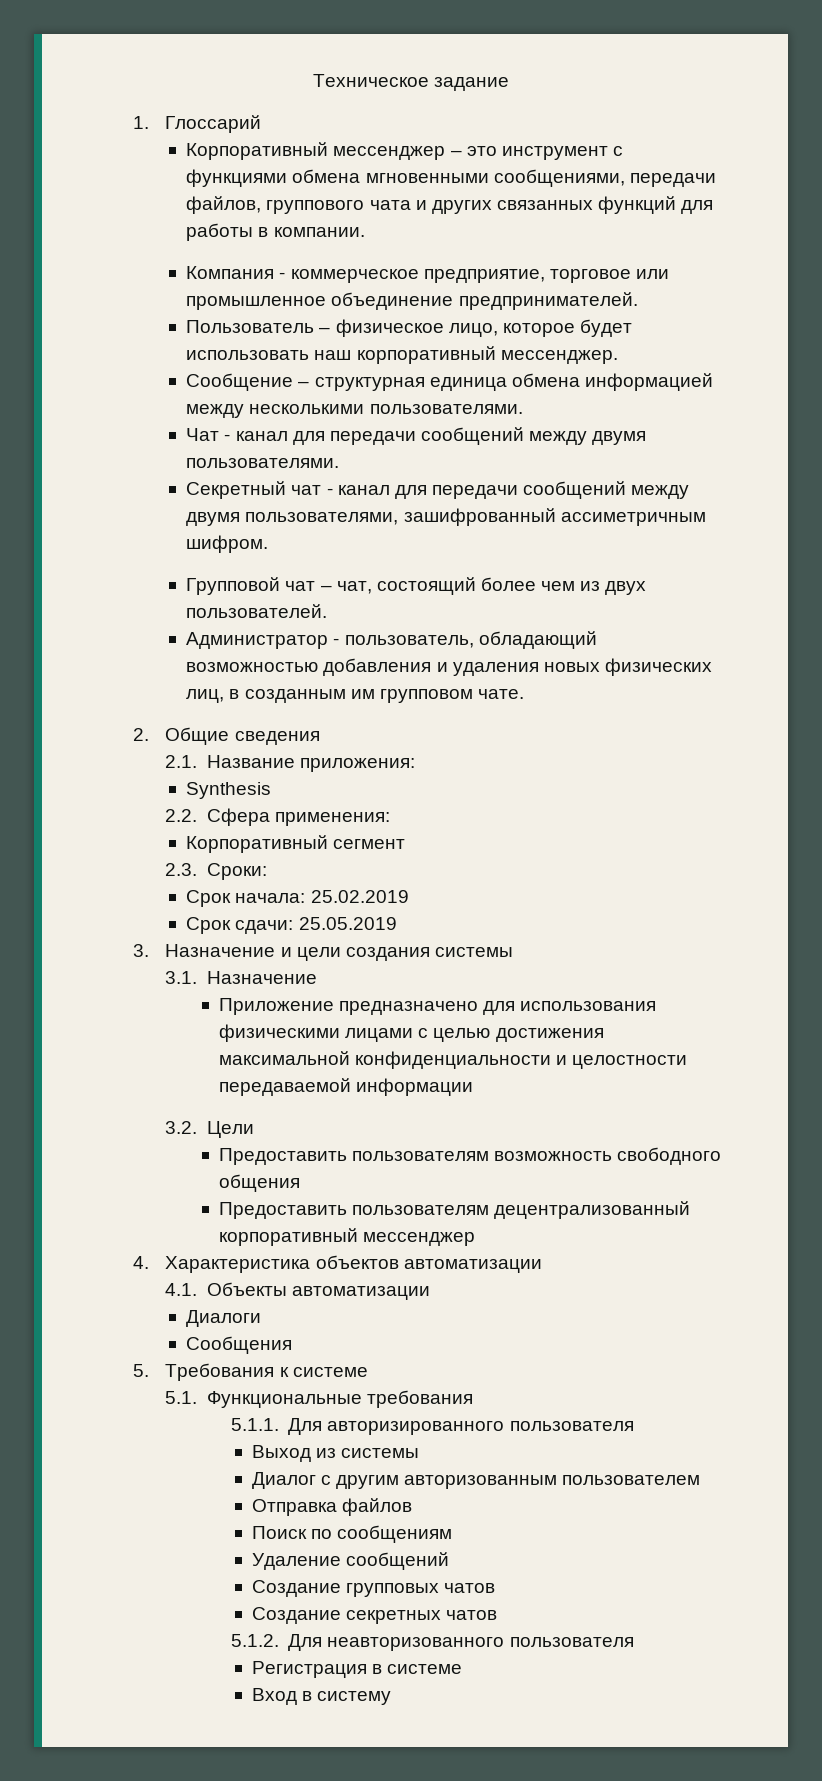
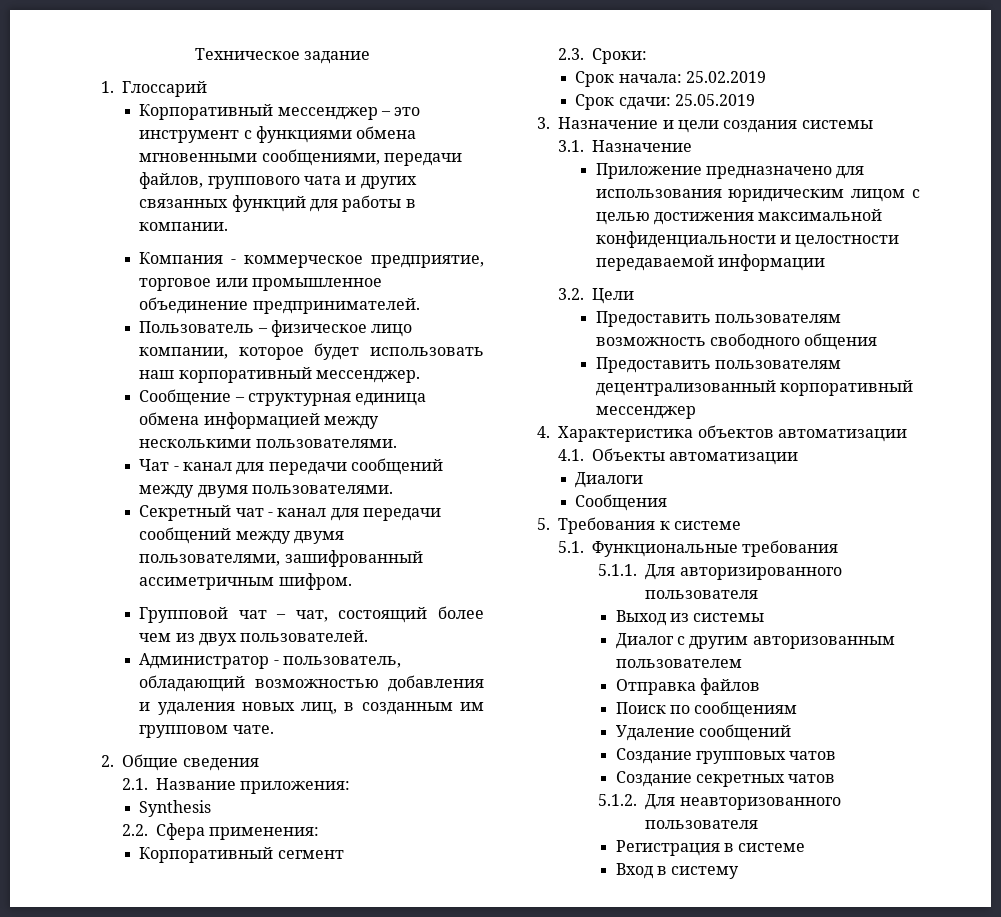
- Пользователь – физическое лицо, которое будет использовать наш корпоративный мессенджер.
+ Пользователь – физическое лицо компании, которое будет использовать наш корпоративный мессенджер.
- Администратор - пользователь, обладающий возможностью добавления и удаления новых физических лиц, в созданным им групповом чате.
+ Администратор - пользователь, обладающий возможностью добавления и удаления новых лиц, в созданным им групповом чате.
- Приложение предназначено для использования физическими лицами с целью достижения максимальной конфиденциальности и целостности передаваемой информации
+ Приложение предназначено для использования юридическим лицом с целью достижения максимальной конфиденциальности и целостности передаваемой информации

